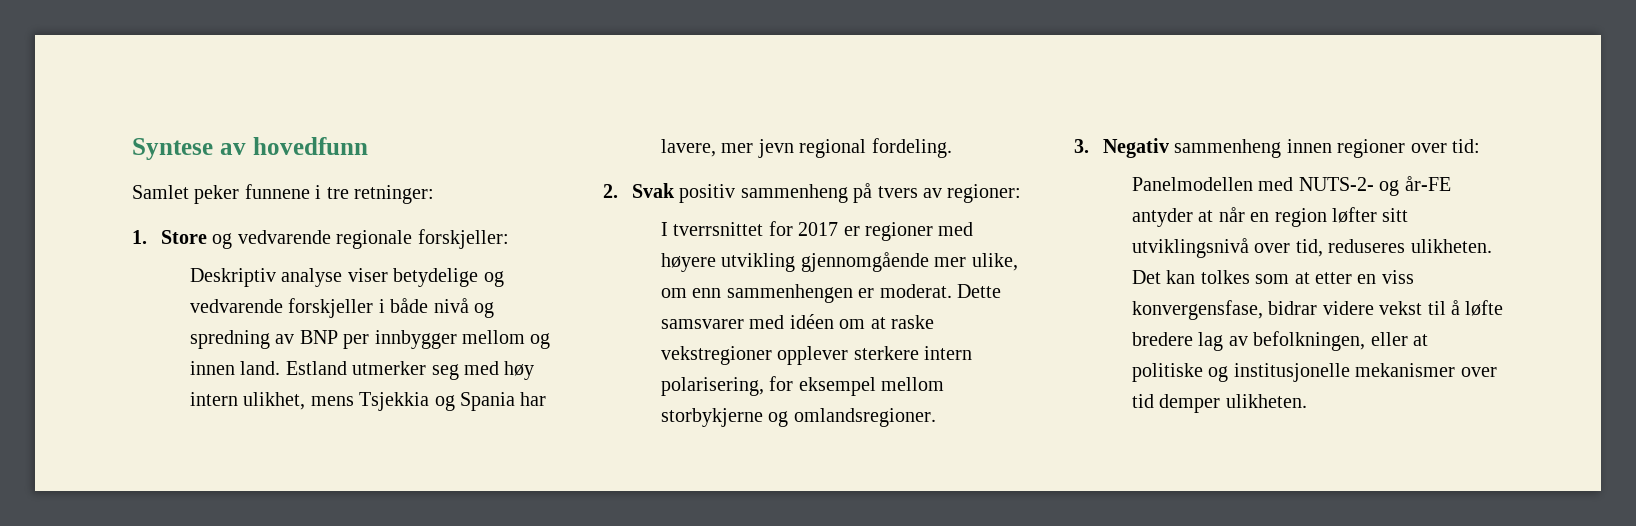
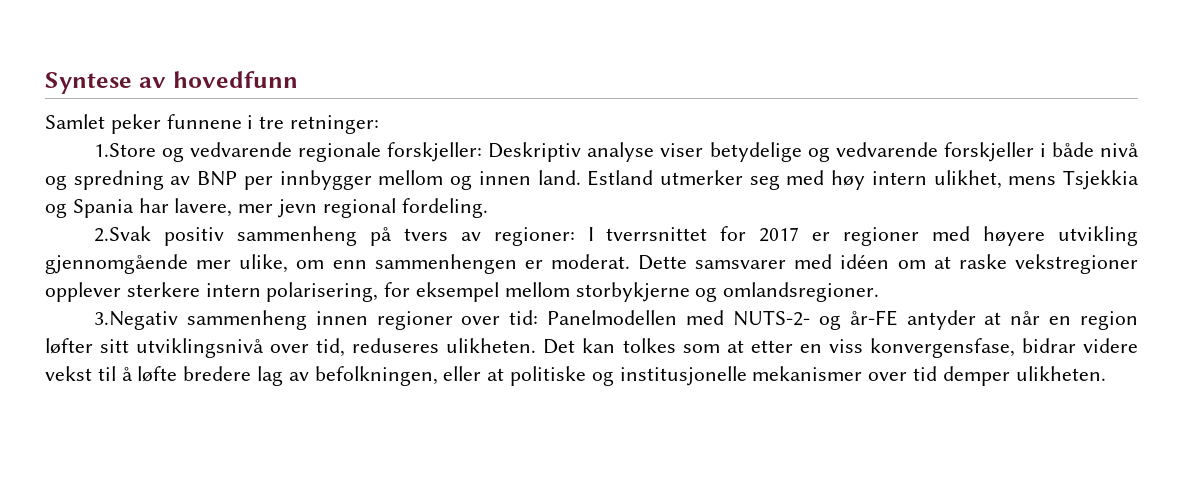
- 1. Store og vedvarende regionale forskjeller:
- Deskriptiv analyse viser betydelige og vedvarende forskjeller i både nivå og spredning av BNP per innbygger mellom og innen land.
+ 1.Store og vedvarende regionale forskjeller: Deskriptiv analyse viser betydelige og vedvarende forskjeller i både nivå og spredning av BNP per innbygger mellom og innen land.
- 2. Svak positiv sammenheng på tvers av regioner:
- I tverrsnittet for 2017 er regioner med høyere utvikling gjennomgående mer ulike, om enn sammenhengen er moderat.
+ 2.Svak positiv sammenheng på tvers av regioner: I tverrsnittet for 2017 er regioner med høyere utvikling gjennomgående mer ulike, om enn sammenhengen er moderat.
- 3. Negativ sammenheng innen regioner over tid:
- Panelmodellen med NUTS-2- og år-FE antyder at når en region løfter sitt utviklingsnivå over tid, reduseres ulikheten.
+ 3.Negativ sammenheng innen regioner over tid: Panelmodellen med NUTS-2- og år-FE antyder at når en region løfter sitt utviklingsnivå over tid, reduseres ulikheten.

